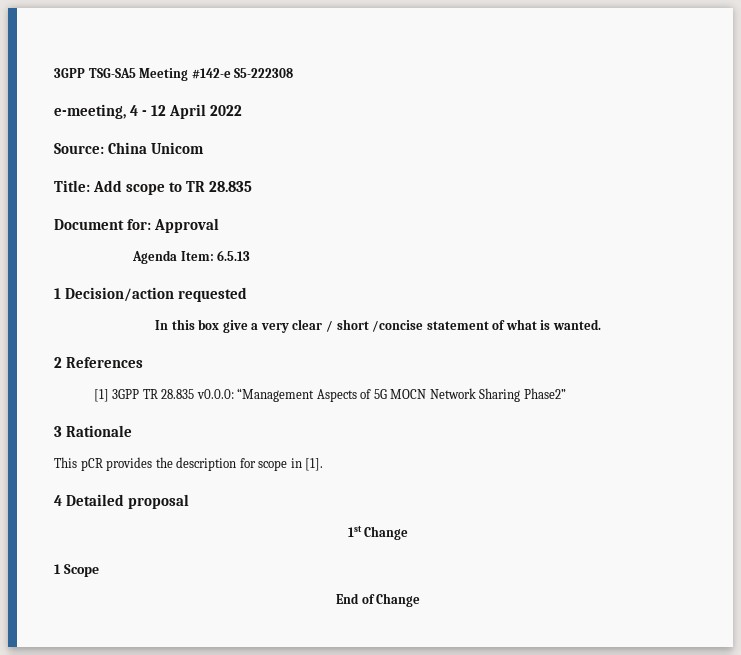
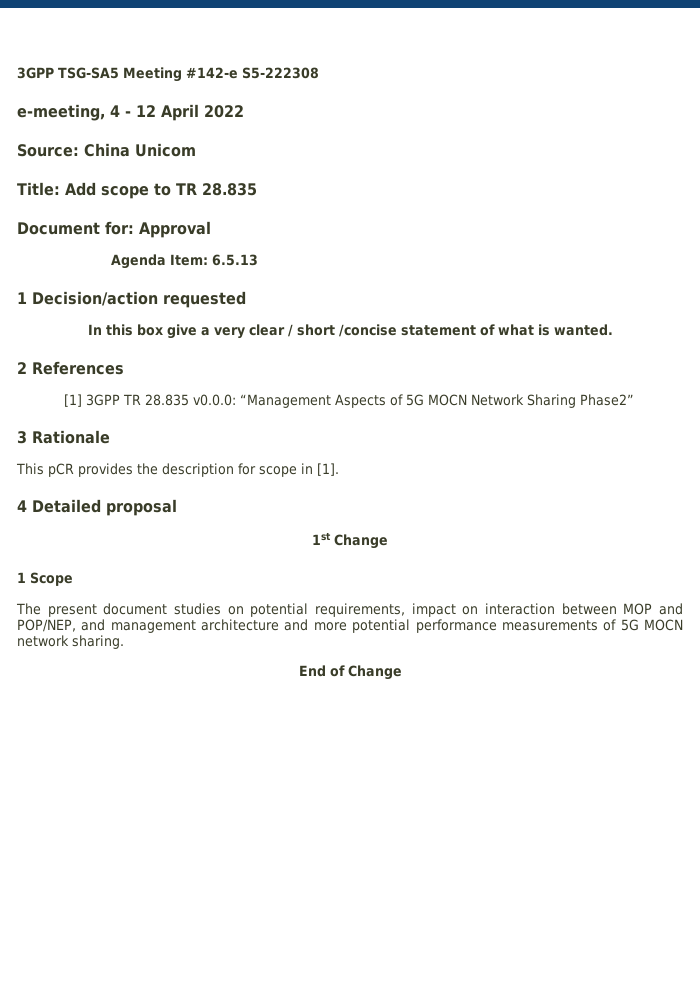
+ The present document studies on potential requirements, impact on interaction between MOP and POP/NEP, and management architecture and more potential performance measurements of 5G MOCN network sharing.

